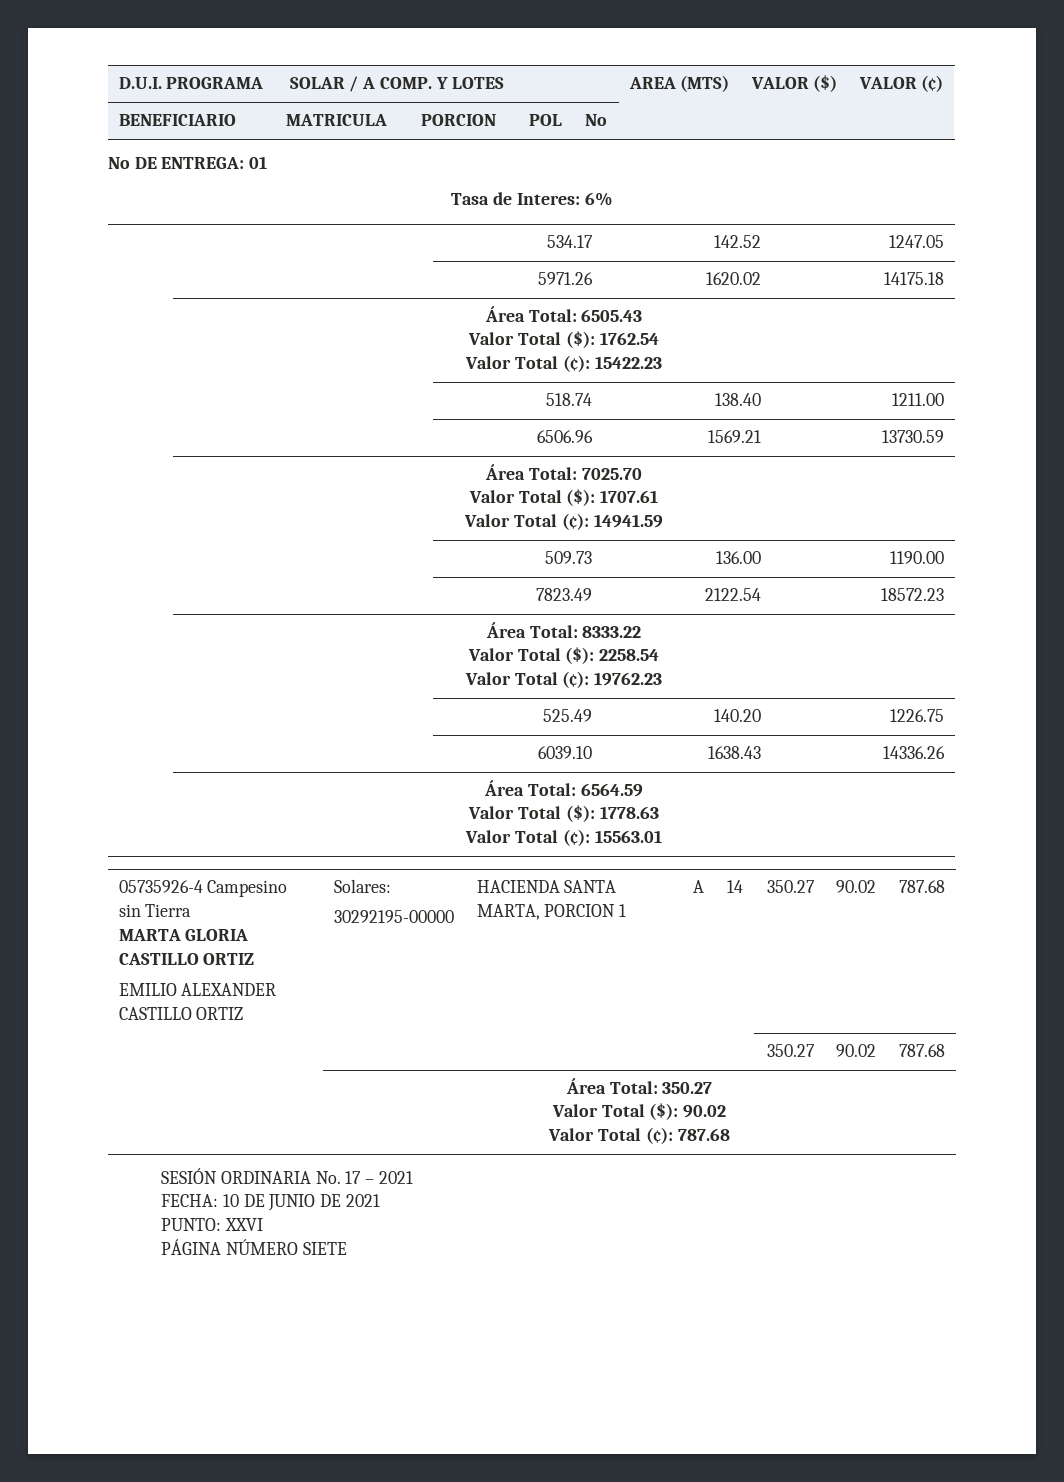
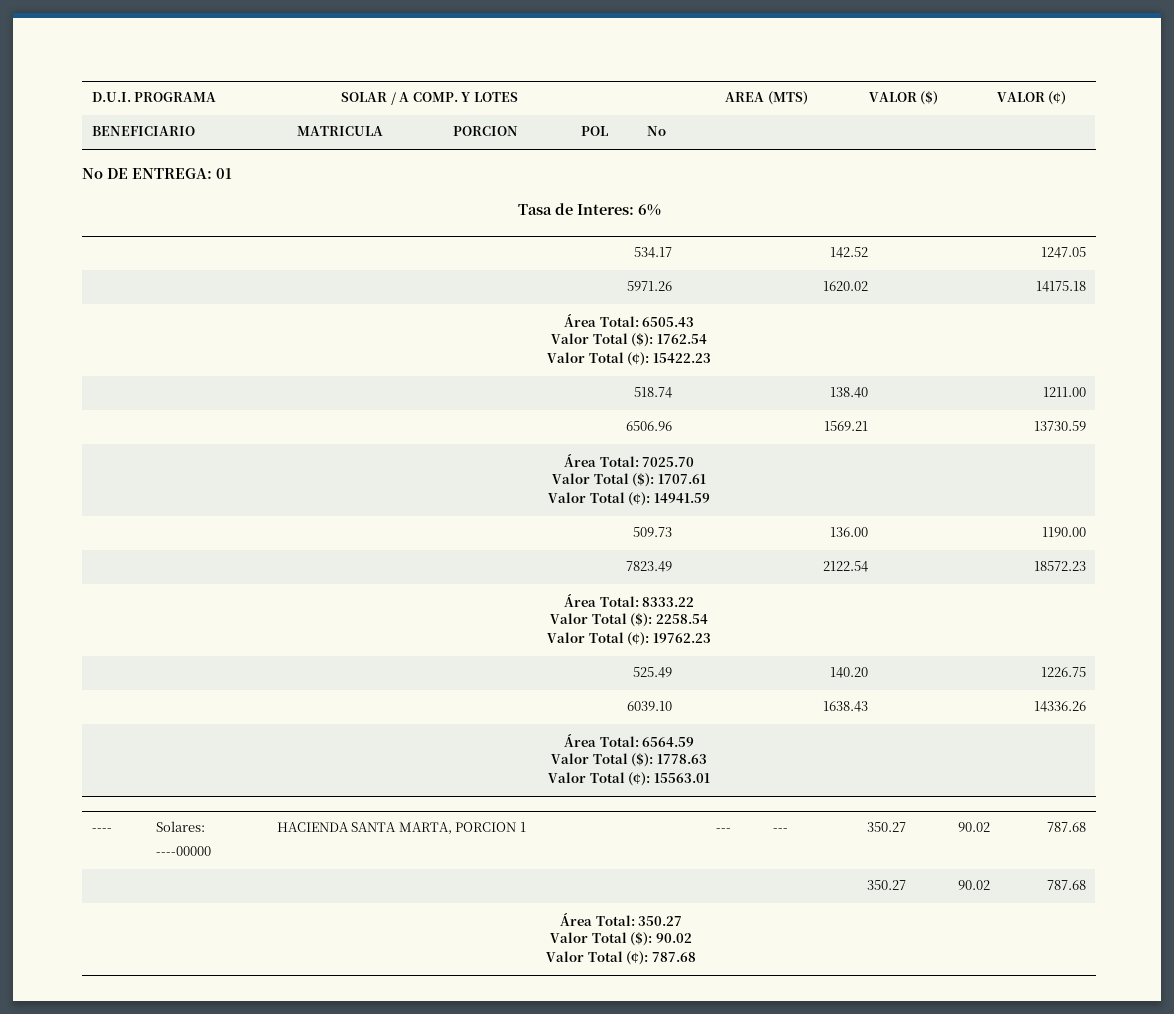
- 05735926-4 Campesino sin Tierra
- MARTA GLORIA CASTILLO ORTIZ
- EMILIO ALEXANDER CASTILLO ORTIZ | Solares:
- 30292195-00000 | HACIENDA SANTA MARTA, PORCION 1 | A | 14 | 350.27 | 90.02 | 787.68
+ ---- | Solares:
+ ----00000 | HACIENDA SANTA MARTA, PORCION 1 | --- | --- | 350.27 | 90.02 | 787.68
- SESIÓN ORDINARIA No. 17 – 2021
- FECHA: 10 DE JUNIO DE 2021
- PUNTO: XXVI
- PÁGINA NÚMERO SIETE

